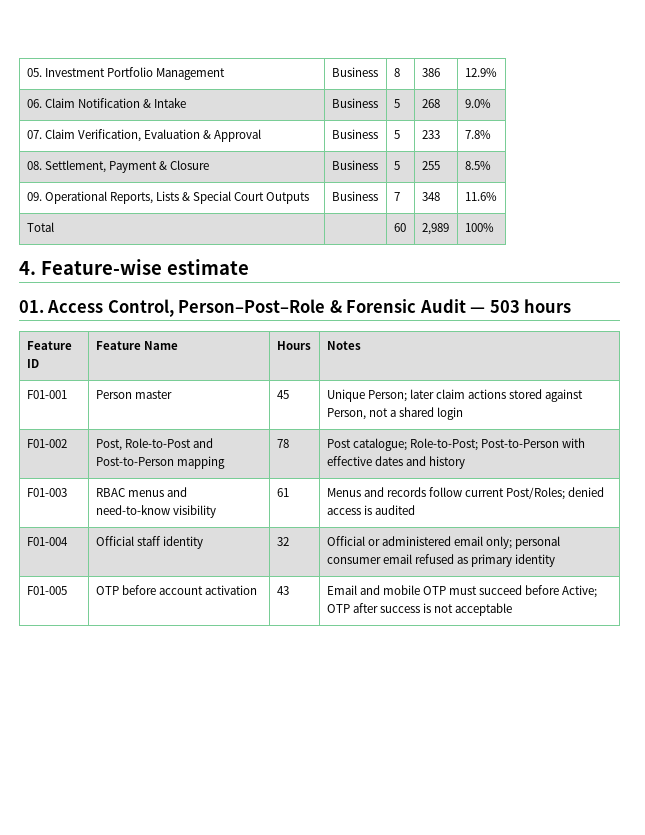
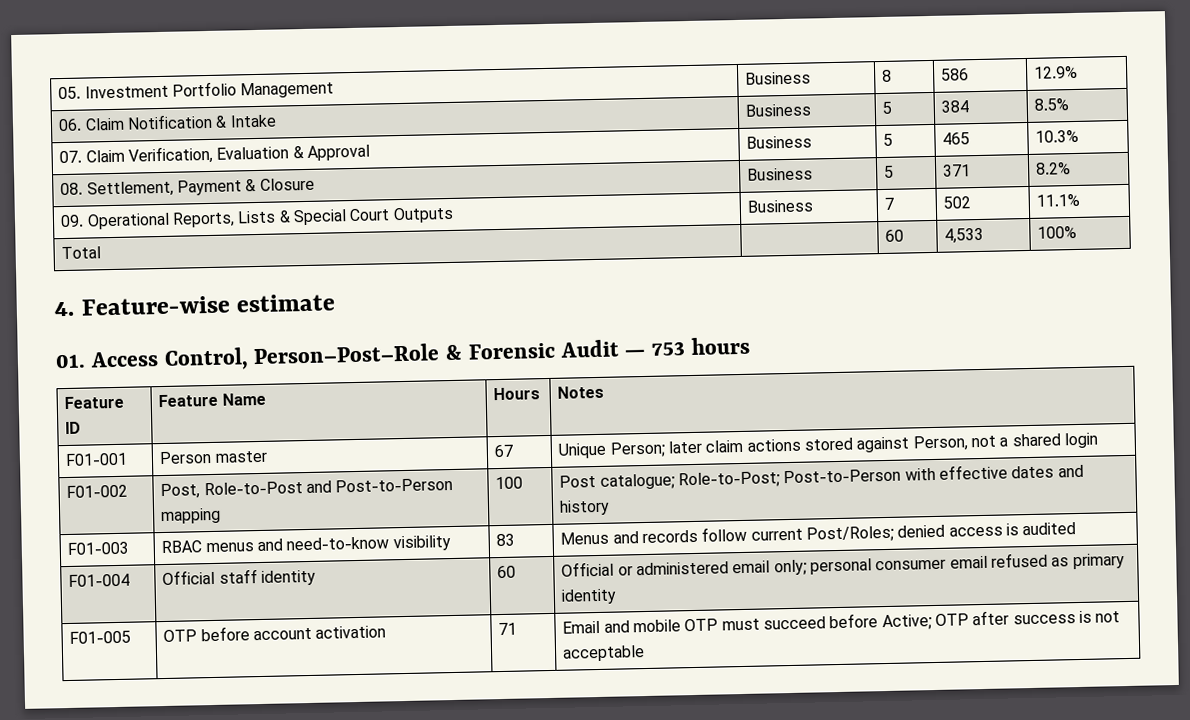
- 05. Investment Portfolio Management | Business | 8 | 386 | 12.9%
+ 05. Investment Portfolio Management | Business | 8 | 586 | 12.9%
- 06. Claim Notification & Intake | Business | 5 | 268 | 9.0%
+ 06. Claim Notification & Intake | Business | 5 | 384 | 8.5%
- 07. Claim Verification, Evaluation & Approval | Business | 5 | 233 | 7.8%
+ 07. Claim Verification, Evaluation & Approval | Business | 5 | 465 | 10.3%
- 08. Settlement, Payment & Closure | Business | 5 | 255 | 8.5%
+ 08. Settlement, Payment & Closure | Business | 5 | 371 | 8.2%
- 09. Operational Reports, Lists & Special Court Outputs | Business | 7 | 348 | 11.6%
+ 09. Operational Reports, Lists & Special Court Outputs | Business | 7 | 502 | 11.1%
- Total | | 60 | 2,989 | 100%
+ Total | | 60 | 4,533 | 100%
- 01. Access Control, Person–Post–Role & Forensic Audit — 503 hours
+ 01. Access Control, Person–Post–Role & Forensic Audit — 753 hours
- F01-001 | Person master | 45 | Unique Person; later claim actions stored against Person, not a shared login
+ F01-001 | Person master | 67 | Unique Person; later claim actions stored against Person, not a shared login
- F01-002 | Post, Role-to-Post and Post-to-Person mapping | 78 | Post catalogue; Role-to-Post; Post-to-Person with effective dates and history
+ F01-002 | Post, Role-to-Post and Post-to-Person mapping | 100 | Post catalogue; Role-to-Post; Post-to-Person with effective dates and history
- F01-003 | RBAC menus and need-to-know visibility | 61 | Menus and records follow current Post/Roles; denied access is audited
+ F01-003 | RBAC menus and need-to-know visibility | 83 | Menus and records follow current Post/Roles; denied access is audited
- F01-004 | Official staff identity | 32 | Official or administered email only; personal consumer email refused as primary identity
+ F01-004 | Official staff identity | 60 | Official or administered email only; personal consumer email refused as primary identity
- F01-005 | OTP before account activation | 43 | Email and mobile OTP must succeed before Active; OTP after success is not acceptable
+ F01-005 | OTP before account activation | 71 | Email and mobile OTP must succeed before Active; OTP after success is not acceptable

